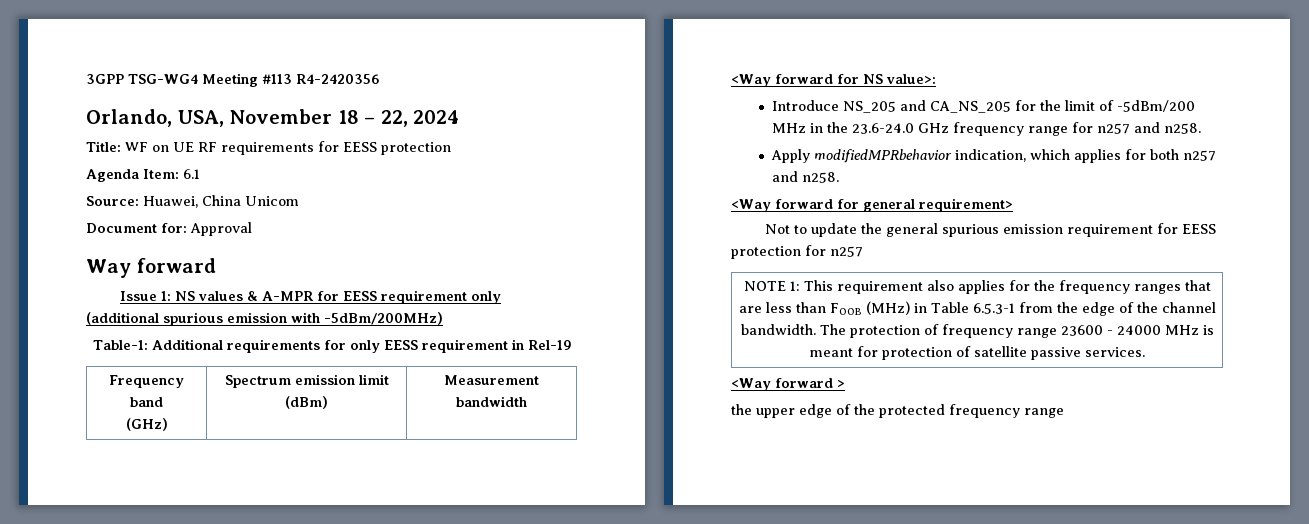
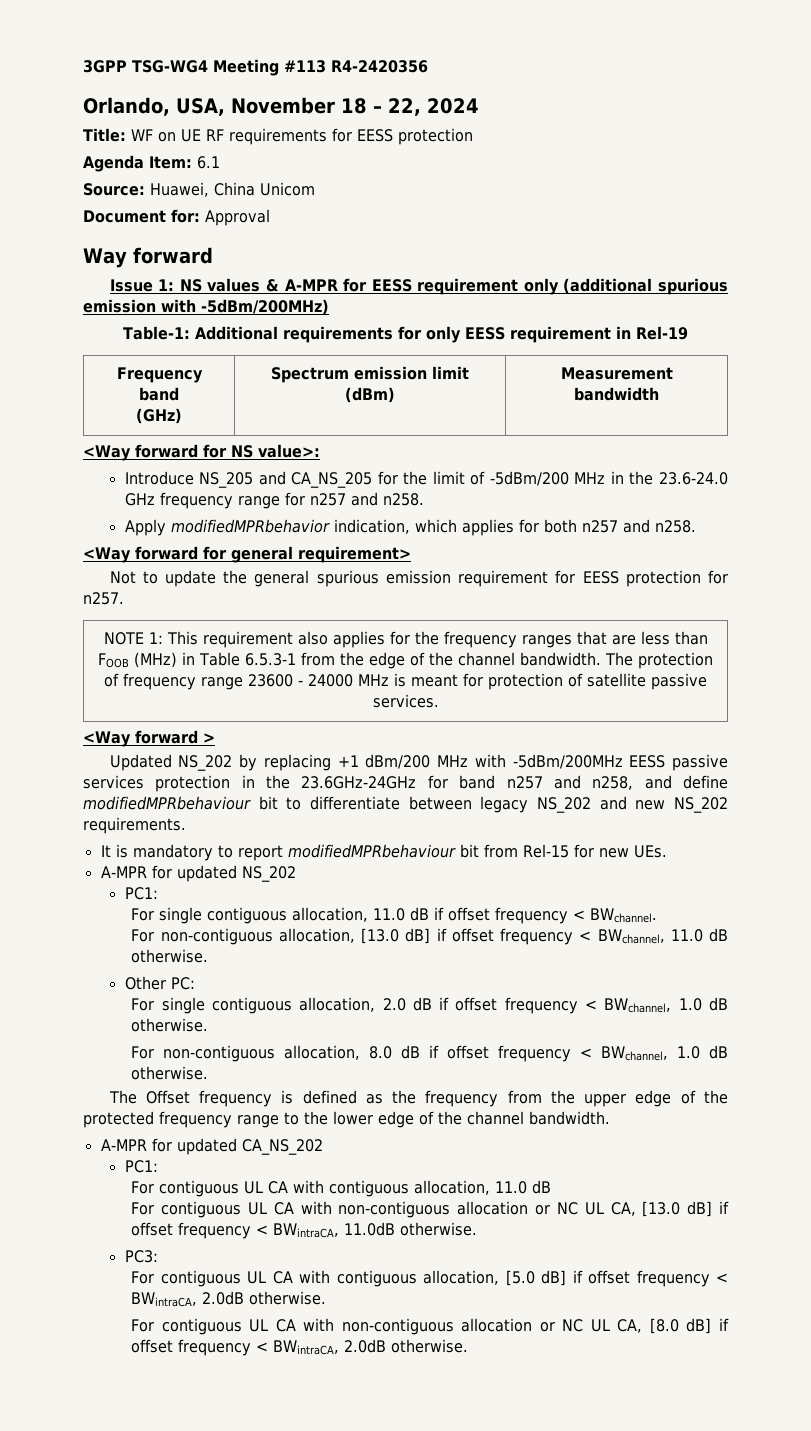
- Not to update the general spurious emission requirement for EESS protection for n257
+ Not to update the general spurious emission requirement for EESS protection for n257.
- the upper edge of the protected frequency range
+ Updated NS_202 by replacing +1 dBm/200 MHz with -5dBm/200MHz EESS passive services protection in the 23.6GHz-24GHz for band n257 and n258, and define modifiedMPRbehaviour bit to differentiate between legacy NS_202 and new NS_202 requirements.
+ It is mandatory to report modifiedMPRbehaviour bit from Rel-15 for new UEs.
+ A-MPR for updated NS_202
+ PC1:
+ For single contiguous allocation, 11.0 dB if offset frequency < BWchannel.
+ For non-contiguous allocation, [13.0 dB] if offset frequency < BWchannel, 11.0 dB otherwise.
+ Other PC:
+ For single contiguous allocation, 2.0 dB if offset frequency < BWchannel, 1.0 dB otherwise.
+ For non-contiguous allocation, 8.0 dB if offset frequency < BWchannel, 1.0 dB otherwise.
+ The Offset frequency is defined as the frequency from the upper edge of the protected frequency range to the lower edge of the channel bandwidth.
+ A-MPR for updated CA_NS_202
+ PC1:
+ For contiguous UL CA with contiguous allocation, 11.0 dB
+ For contiguous UL CA with non-contiguous allocation or NC UL CA, [13.0 dB] if offset frequency < BWintraCA, 11.0dB otherwise.
+ PC3:
+ For contiguous UL CA with contiguous allocation, [5.0 dB] if offset frequency < BWintraCA, 2.0dB otherwise.
+ For contiguous UL CA with non-contiguous allocation or NC UL CA, [8.0 dB] if offset frequency < BWintraCA, 2.0dB otherwise.

